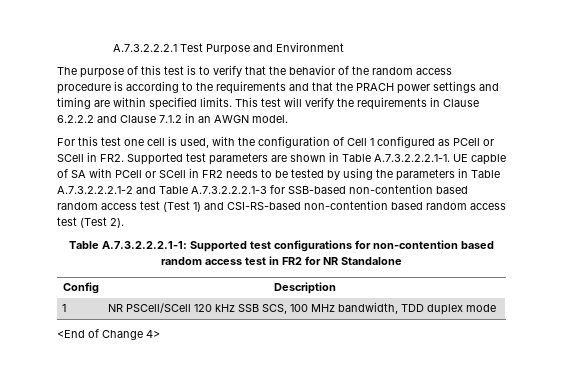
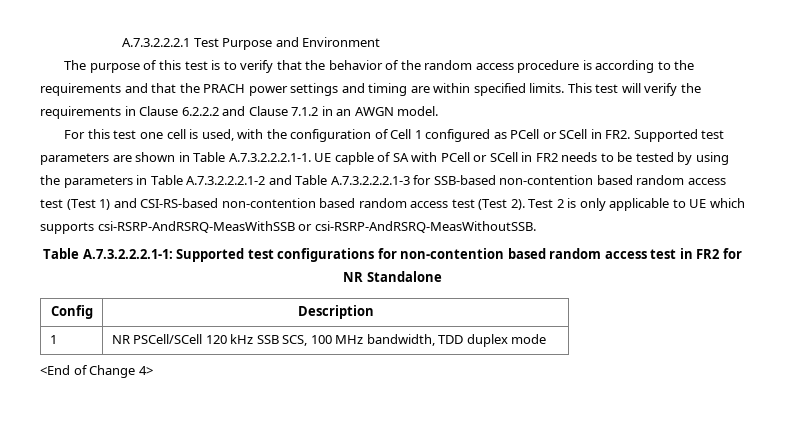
+ Test 2 is only applicable to UE which supports csi-RSRP-AndRSRQ-MeasWithSSB or csi-RSRP-AndRSRQ-MeasWithoutSSB.

